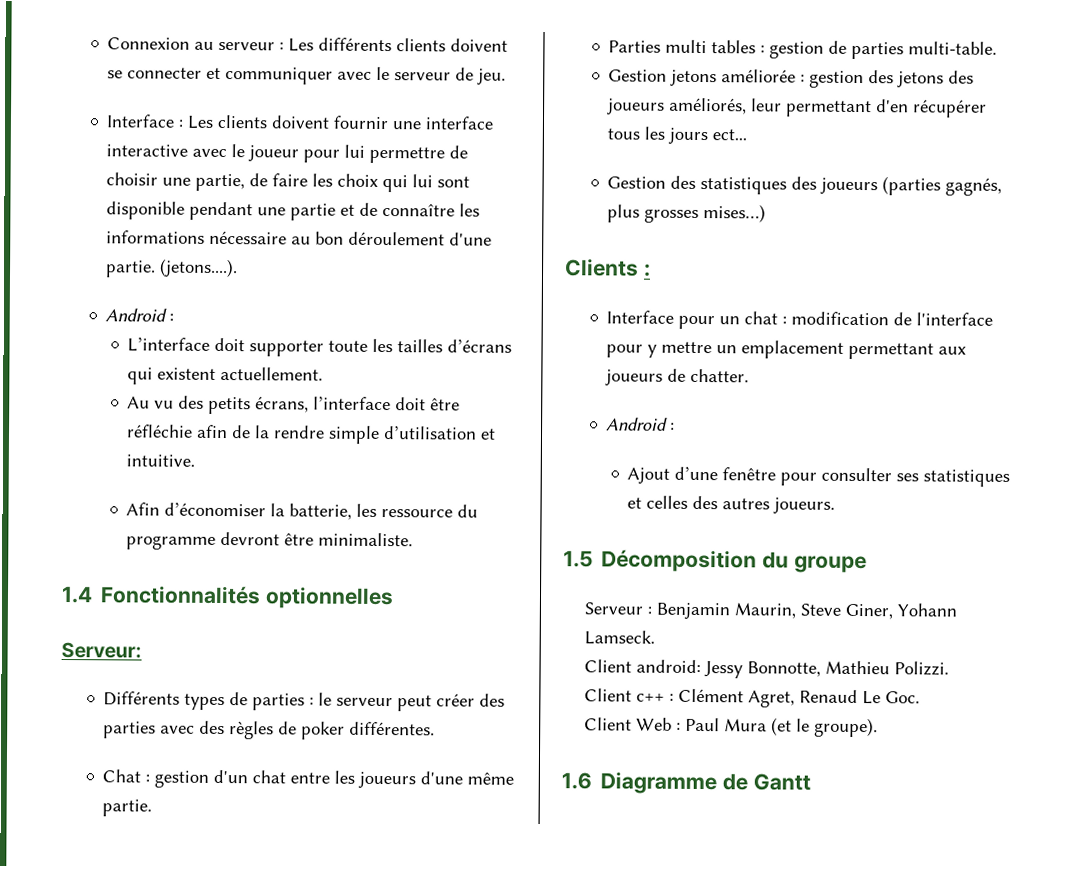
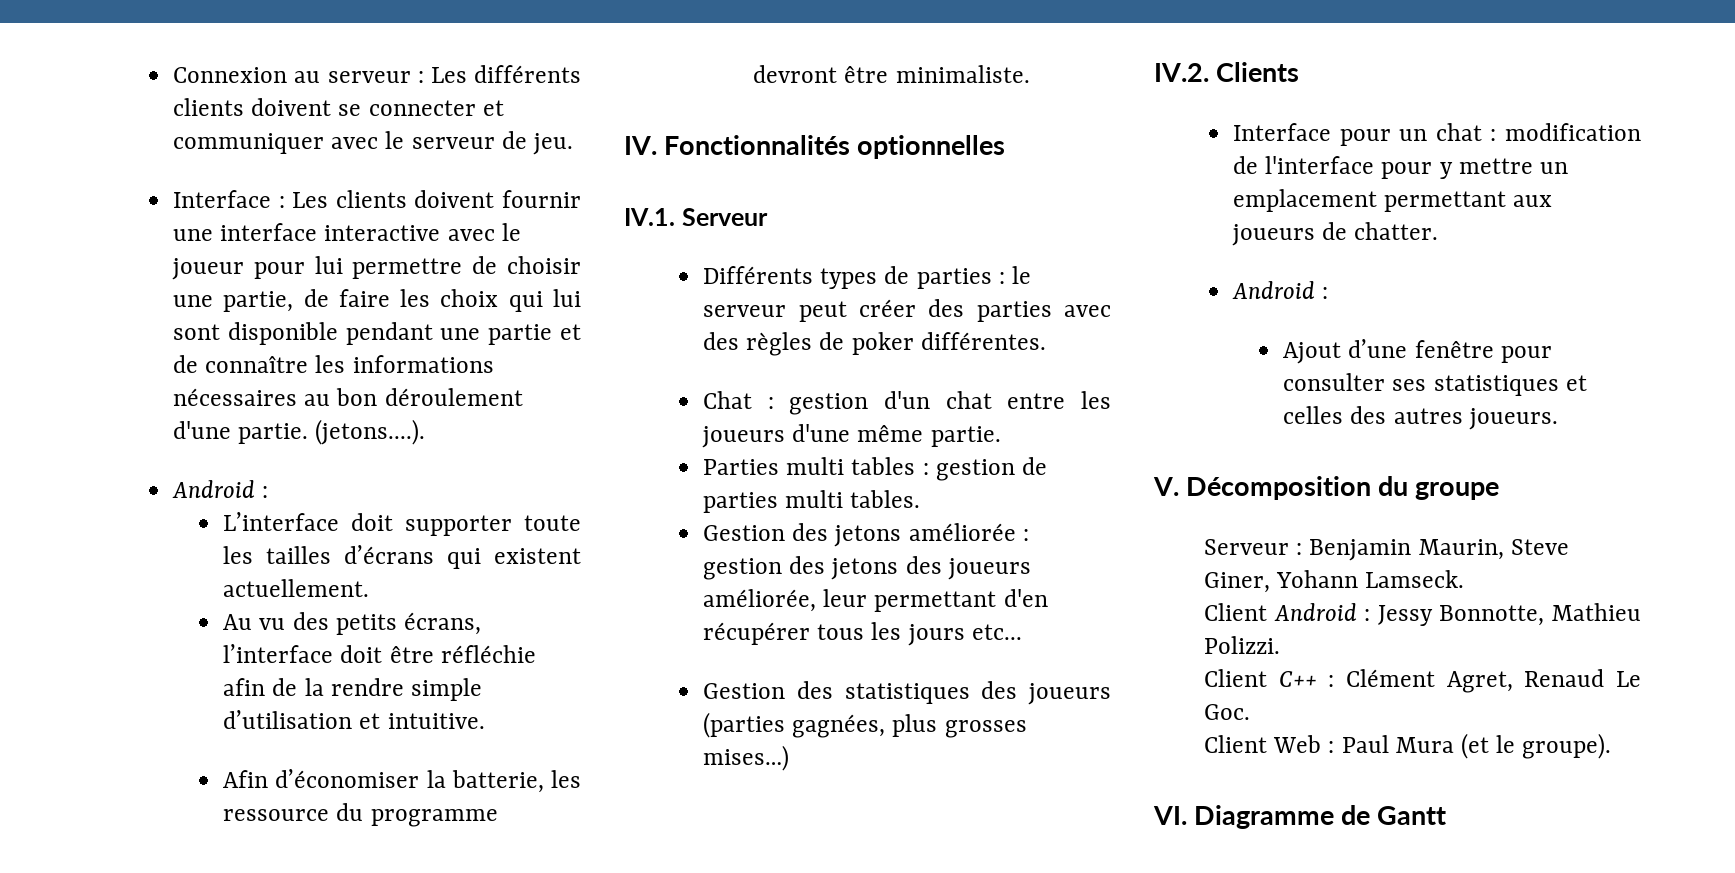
- Interface : Les clients doivent fournir une interface interactive avec le joueur pour lui permettre de choisir une partie, de faire les choix qui lui sont disponible pendant une partie et de connaître les informations nécessaire au bon déroulement d'une partie.
+ Interface : Les clients doivent fournir une interface interactive avec le joueur pour lui permettre de choisir une partie, de faire les choix qui lui sont disponible pendant une partie et de connaître les informations nécessaires au bon déroulement d'une partie.
- 1.4 Fonctionnalités optionnelles
+ IV. Fonctionnalités optionnelles
- Serveur:
+ IV.1. Serveur
- Parties multi tables : gestion de parties multi-table.
- Gestion jetons améliorée : gestion des jetons des joueurs améliorés, leur permettant d'en récupérer tous les jours ect...
+ Parties multi tables : gestion de parties multi tables.
+ Gestion des jetons améliorée : gestion des jetons des joueurs améliorée, leur permettant d'en récupérer tous les jours etc...
- Gestion des statistiques des joueurs (parties gagnés, plus grosses mises…)
+ Gestion des statistiques des joueurs (parties gagnées, plus grosses mises…)
- Clients :
+ IV.2. Clients
- 1.5 Décomposition du groupe
+ V. Décomposition du groupe
- Client android: Jessy Bonnotte, Mathieu Polizzi.
+ Client Android : Jessy Bonnotte, Mathieu Polizzi.
- Client c++ : Clément Agret, Renaud Le Goc.
+ Client C++ : Clément Agret, Renaud Le Goc.
- 1.6 Diagramme de Gantt
+ VI. Diagramme de Gantt

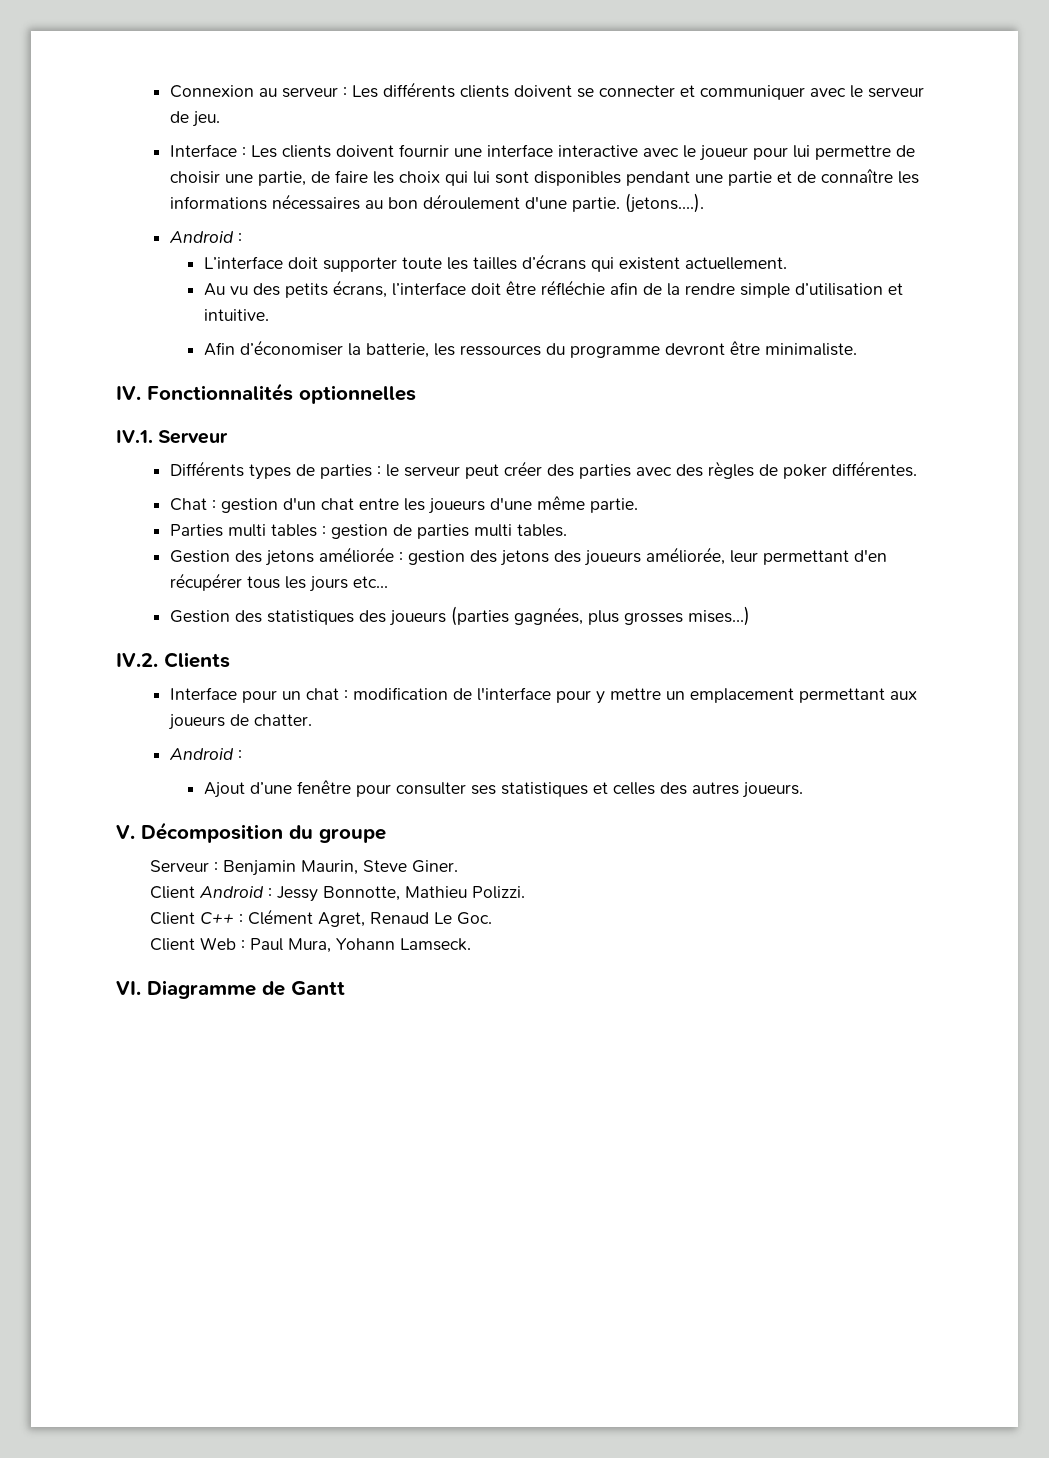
- Interface : Les clients doivent fournir une interface interactive avec le joueur pour lui permettre de choisir une partie, de faire les choix qui lui sont disponible pendant une partie et de connaître les informations nécessaires au bon déroulement d'une partie.
+ Interface : Les clients doivent fournir une interface interactive avec le joueur pour lui permettre de choisir une partie, de faire les choix qui lui sont disponibles pendant une partie et de connaître les informations nécessaires au bon déroulement d'une partie.
- Afin d’économiser la batterie, les ressource du programme devront être minimaliste.
+ Afin d’économiser la batterie, les ressources du programme devront être minimaliste.
- Serveur : Benjamin Maurin, Steve Giner, Yohann Lamseck.
+ Serveur : Benjamin Maurin, Steve Giner.
- Client Web : Paul Mura (et le groupe).
+ Client Web : Paul Mura, Yohann Lamseck.

